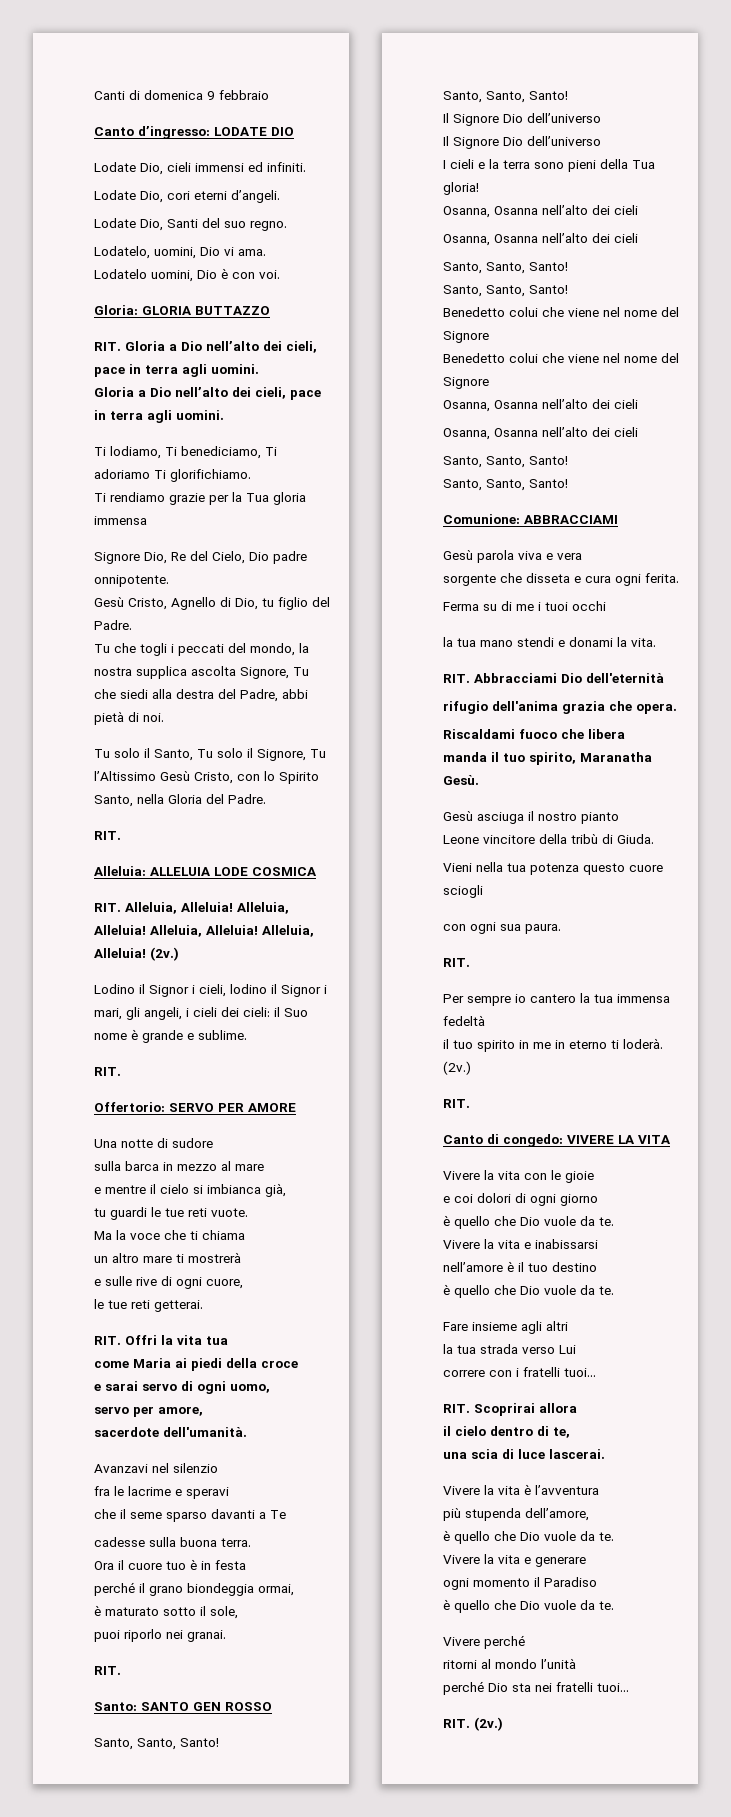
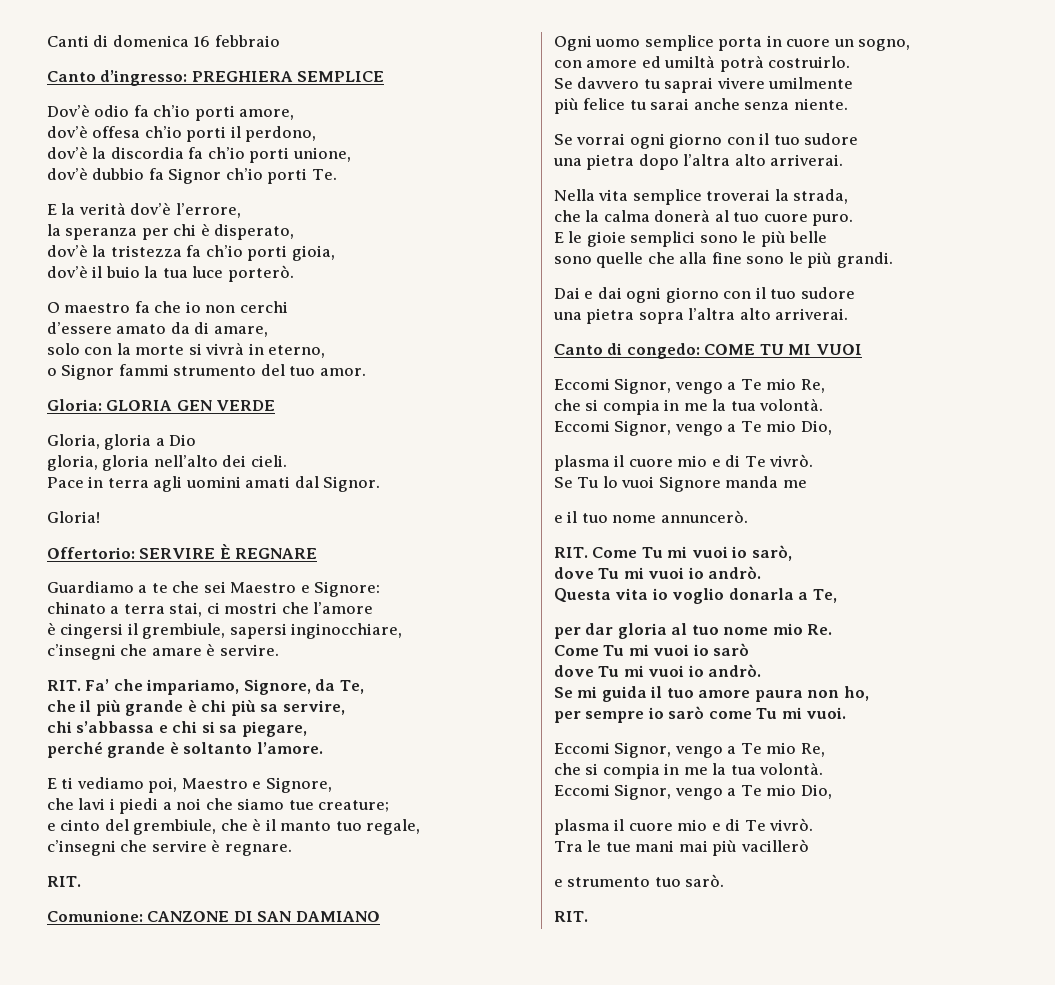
- Canti di domenica 9 febbraio
+ Canti di domenica 16 febbraio
- Canto d’ingresso: LODATE DIO
- Lodate Dio, cieli immensi ed infiniti.
- Lodate Dio, cori eterni d’angeli.
- Lodate Dio, Santi del suo regno.
- Lodatelo, uomini, Dio vi ama.
- Lodatelo uomini, Dio è con voi.
- Gloria: GLORIA BUTTAZZO
- RIT. Gloria a Dio nell’alto dei cieli, pace in terra agli uomini.
- Gloria a Dio nell’alto dei cieli, pace in terra agli uomini.
- Ti lodiamo, Ti benediciamo, Ti adoriamo Ti glorifichiamo.
- Ti rendiamo grazie per la Tua gloria immensa
- Signore Dio, Re del Cielo, Dio padre onnipotente.
- Gesù Cristo, Agnello di Dio, tu figlio del Padre.
- Tu che togli i peccati del mondo, la nostra supplica ascolta Signore, Tu che siedi alla destra del Padre, abbi pietà di noi.
- Tu solo il Santo, Tu solo il Signore, Tu l’Altissimo Gesù Cristo, con lo Spirito Santo, nella Gloria del Padre.
+ Canto d’ingresso: PREGHIERA SEMPLICE
+ Dov’è odio fa ch’io porti amore,
+ dov’è offesa ch’io porti il perdono,
+ dov’è la discordia fa ch’io porti unione,
+ dov’è dubbio fa Signor ch’io porti Te.
+ E la verità dov’è l’errore,
+ la speranza per chi è disperato,
+ dov’è la tristezza fa ch’io porti gioia,
+ dov’è il buio la tua luce porterò.
+ O maestro fa che io non cerchi
+ d’essere amato da di amare,
+ solo con la morte si vivrà in eterno,
+ o Signor fammi strumento del tuo amor.
+ Gloria: GLORIA GEN VERDE
+ Gloria, gloria a Dio
+ gloria, gloria nell’alto dei cieli.
+ Pace in terra agli uomini amati dal Signor.
+ Gloria!
+ Offertorio: SERVIRE È REGNARE
+ Guardiamo a te che sei Maestro e Signore:
+ chinato a terra stai, ci mostri che l’amore
+ è cingersi il grembiule, sapersi inginocchiare,
+ c’insegni che amare è servire.
+ RIT. Fa’ che impariamo, Signore, da Te,
+ che il più grande è chi più sa servire,
+ chi s’abbassa e chi si sa piegare,
+ perché grande è soltanto l’amore.
+ E ti vediamo poi, Maestro e Signore,
+ che lavi i piedi a noi che siamo tue creature;
+ e cinto del grembiule, che è il manto tuo regale,
+ c’insegni che servire è regnare.
  RIT.
- Alleluia: ALLELUIA LODE COSMICA
- RIT. Alleluia, Alleluia! Alleluia, Alleluia! Alleluia, Alleluia! Alleluia, Alleluia! (2v.)
- Lodino il Signor i cieli, lodino il Signor i mari, gli angeli, i cieli dei cieli: il Suo nome è grande e sublime.
+ Comunione: CANZONE DI SAN DAMIANO
+ Ogni uomo semplice porta in cuore un sogno,
+ con amore ed umiltà potrà costruirlo.
+ Se davvero tu saprai vivere umilmente
+ più felice tu sarai anche senza niente.
+ Se vorrai ogni giorno con il tuo sudore
+ una pietra dopo l’altra alto arriverai.
+ Nella vita semplice troverai la strada,
+ che la calma donerà al tuo cuore puro.
+ E le gioie semplici sono le più belle
+ sono quelle che alla fine sono le più grandi.
+ Dai e dai ogni giorno con il tuo sudore
+ una pietra sopra l’altra alto arriverai.
+ Canto di congedo: COME TU MI VUOI
+ Eccomi Signor, vengo a Te mio Re,
+ che si compia in me la tua volontà.
+ Eccomi Signor, vengo a Te mio Dio,
+ plasma il cuore mio e di Te vivrò.
+ Se Tu lo vuoi Signore manda me
+ e il tuo nome annuncerò.
+ RIT. Come Tu mi vuoi io sarò,
+ dove Tu mi vuoi io andrò.
+ Questa vita io voglio donarla a Te,
+ per dar gloria al tuo nome mio Re.
+ Come Tu mi vuoi io sarò
+ dove Tu mi vuoi io andrò.
+ Se mi guida il tuo amore paura non ho,
+ per sempre io sarò come Tu mi vuoi.
+ Eccomi Signor, vengo a Te mio Re,
+ che si compia in me la tua volontà.
+ Eccomi Signor, vengo a Te mio Dio,
+ plasma il cuore mio e di Te vivrò.
+ Tra le tue mani mai più vacillerò
+ e strumento tuo sarò.
  RIT.
- Offertorio: SERVO PER AMORE
- Una notte di sudore
- sulla barca in mezzo al mare
- e mentre il cielo si imbianca già,
- tu guardi le tue reti vuote.
- Ma la voce che ti chiama
- un altro mare ti mostrerà
- e sulle rive di ogni cuore,
- le tue reti getterai.
- RIT. Offri la vita tua
- come Maria ai piedi della croce
- e sarai servo di ogni uomo,
- servo per amore,
- sacerdote dell'umanità.
- Avanzavi nel silenzio
- fra le lacrime e speravi
- che il seme sparso davanti a Te
- cadesse sulla buona terra.
- Ora il cuore tuo è in festa
- perché il grano biondeggia ormai,
- è maturato sotto il sole,
- puoi riporlo nei granai.
- RIT.
- Santo: SANTO GEN ROSSO
- Santo, Santo, Santo!
- Santo, Santo, Santo!
- Il Signore Dio dell’universo
- Il Signore Dio dell’universo
- I cieli e la terra sono pieni della Tua gloria!
- Osanna, Osanna nell’alto dei cieli
- Osanna, Osanna nell’alto dei cieli
- Santo, Santo, Santo!
- Santo, Santo, Santo!
- Benedetto colui che viene nel nome del Signore
- Benedetto colui che viene nel nome del Signore
- Osanna, Osanna nell’alto dei cieli
- Osanna, Osanna nell’alto dei cieli
- Santo, Santo, Santo!
- Santo, Santo, Santo!
- Comunione: ABBRACCIAMI
- Gesù parola viva e vera
- sorgente che disseta e cura ogni ferita.
- Ferma su di me i tuoi occhi
- la tua mano stendi e donami la vita.
- RIT. Abbracciami Dio dell'eternità
- rifugio dell'anima grazia che opera.
- Riscaldami fuoco che libera
- manda il tuo spirito, Maranatha Gesù.
- Gesù asciuga il nostro pianto
- Leone vincitore della tribù di Giuda.
- Vieni nella tua potenza questo cuore sciogli
- con ogni sua paura.
- RIT.
- Per sempre io cantero la tua immensa fedeltà
- il tuo spirito in me in eterno ti loderà. (2v.)
- RIT.
- Canto di congedo: VIVERE LA VITA
- Vivere la vita con le gioie
- e coi dolori di ogni giorno
- è quello che Dio vuole da te.
- Vivere la vita e inabissarsi
- nell’amore è il tuo destino
- è quello che Dio vuole da te.
- Fare insieme agli altri
- la tua strada verso Lui
- correre con i fratelli tuoi…
- RIT. Scoprirai allora
- il cielo dentro di te,
- una scia di luce lascerai.
- Vivere la vita è l’avventura
- più stupenda dell’amore,
- è quello che Dio vuole da te.
- Vivere la vita e generare
- ogni momento il Paradiso
- è quello che Dio vuole da te.
- Vivere perché
- ritorni al mondo l’unità
- perché Dio sta nei fratelli tuoi…
- RIT. (2v.)

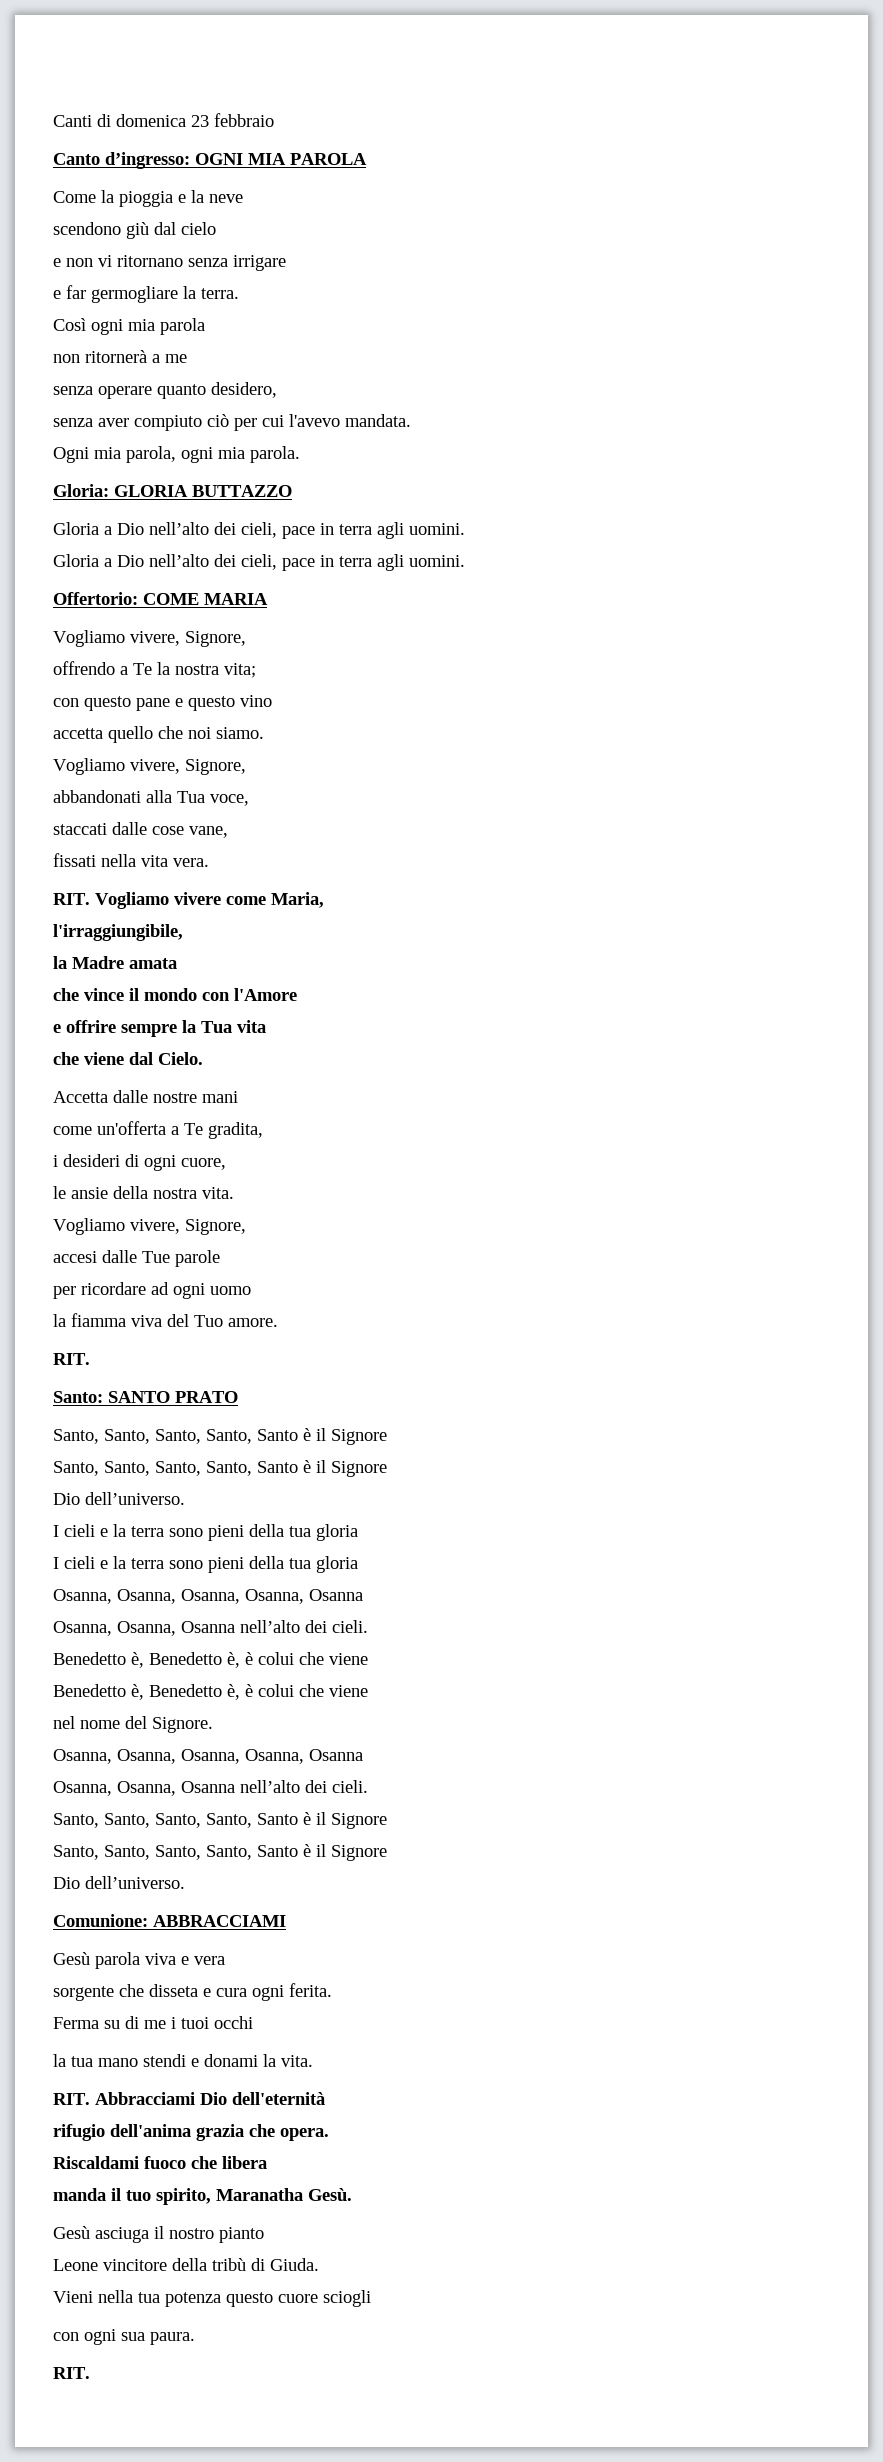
- Canti di domenica 16 febbraio
+ Canti di domenica 23 febbraio
- Canto d’ingresso: PREGHIERA SEMPLICE
- Dov’è odio fa ch’io porti amore,
- dov’è offesa ch’io porti il perdono,
- dov’è la discordia fa ch’io porti unione,
- dov’è dubbio fa Signor ch’io porti Te.
- E la verità dov’è l’errore,
- la speranza per chi è disperato,
- dov’è la tristezza fa ch’io porti gioia,
- dov’è il buio la tua luce porterò.
- O maestro fa che io non cerchi
- d’essere amato da di amare,
- solo con la morte si vivrà in eterno,
- o Signor fammi strumento del tuo amor.
- Gloria: GLORIA GEN VERDE
- Gloria, gloria a Dio
- gloria, gloria nell’alto dei cieli.
- Pace in terra agli uomini amati dal Signor.
- Gloria!
- Offertorio: SERVIRE È REGNARE
- Guardiamo a te che sei Maestro e Signore:
- chinato a terra stai, ci mostri che l’amore
- è cingersi il grembiule, sapersi inginocchiare,
- c’insegni che amare è servire.
- RIT. Fa’ che impariamo, Signore, da Te,
- che il più grande è chi più sa servire,
- chi s’abbassa e chi si sa piegare,
- perché grande è soltanto l’amore.
- E ti vediamo poi, Maestro e Signore,
- che lavi i piedi a noi che siamo tue creature;
- e cinto del grembiule, che è il manto tuo regale,
- c’insegni che servire è regnare.
+ Canto d’ingresso: OGNI MIA PAROLA
+ Come la pioggia e la neve
+ scendono giù dal cielo
+ e non vi ritornano senza irrigare
+ e far germogliare la terra.
+ Così ogni mia parola
+ non ritornerà a me
+ senza operare quanto desidero,
+ senza aver compiuto ciò per cui l'avevo mandata.
+ Ogni mia parola, ogni mia parola.
+ Gloria: GLORIA BUTTAZZO
+ Gloria a Dio nell’alto dei cieli, pace in terra agli uomini.
+ Gloria a Dio nell’alto dei cieli, pace in terra agli uomini.
+ Offertorio: COME MARIA
+ Vogliamo vivere, Signore,
+ offrendo a Te la nostra vita;
+ con questo pane e questo vino
+ accetta quello che noi siamo.
+ Vogliamo vivere, Signore,
+ abbandonati alla Tua voce,
+ staccati dalle cose vane,
+ fissati nella vita vera.
+ RIT. Vogliamo vivere come Maria,
+ l'irraggiungibile,
+ la Madre amata
+ che vince il mondo con l'Amore
+ e offrire sempre la Tua vita
+ che viene dal Cielo.
+ Accetta dalle nostre mani
+ come un'offerta a Te gradita,
+ i desideri di ogni cuore,
+ le ansie della nostra vita.
+ Vogliamo vivere, Signore,
+ accesi dalle Tue parole
+ per ricordare ad ogni uomo
+ la fiamma viva del Tuo amore.
  RIT.
- Comunione: CANZONE DI SAN DAMIANO
- Ogni uomo semplice porta in cuore un sogno,
- con amore ed umiltà potrà costruirlo.
- Se davvero tu saprai vivere umilmente
- più felice tu sarai anche senza niente.
- Se vorrai ogni giorno con il tuo sudore
- una pietra dopo l’altra alto arriverai.
- Nella vita semplice troverai la strada,
- che la calma donerà al tuo cuore puro.
- E le gioie semplici sono le più belle
- sono quelle che alla fine sono le più grandi.
- Dai e dai ogni giorno con il tuo sudore
- una pietra sopra l’altra alto arriverai.
- Canto di congedo: COME TU MI VUOI
- Eccomi Signor, vengo a Te mio Re,
- che si compia in me la tua volontà.
- Eccomi Signor, vengo a Te mio Dio,
- plasma il cuore mio e di Te vivrò.
- Se Tu lo vuoi Signore manda me
- e il tuo nome annuncerò.
- RIT. Come Tu mi vuoi io sarò,
- dove Tu mi vuoi io andrò.
- Questa vita io voglio donarla a Te,
- per dar gloria al tuo nome mio Re.
- Come Tu mi vuoi io sarò
- dove Tu mi vuoi io andrò.
- Se mi guida il tuo amore paura non ho,
- per sempre io sarò come Tu mi vuoi.
- Eccomi Signor, vengo a Te mio Re,
- che si compia in me la tua volontà.
- Eccomi Signor, vengo a Te mio Dio,
- plasma il cuore mio e di Te vivrò.
- Tra le tue mani mai più vacillerò
- e strumento tuo sarò.
+ Santo: SANTO PRATO
+ Santo, Santo, Santo, Santo, Santo è il Signore
+ Santo, Santo, Santo, Santo, Santo è il Signore
+ Dio dell’universo.
+ I cieli e la terra sono pieni della tua gloria
+ I cieli e la terra sono pieni della tua gloria
+ Osanna, Osanna, Osanna, Osanna, Osanna
+ Osanna, Osanna, Osanna nell’alto dei cieli.
+ Benedetto è, Benedetto è, è colui che viene
+ Benedetto è, Benedetto è, è colui che viene
+ nel nome del Signore.
+ Osanna, Osanna, Osanna, Osanna, Osanna
+ Osanna, Osanna, Osanna nell’alto dei cieli.
+ Santo, Santo, Santo, Santo, Santo è il Signore
+ Santo, Santo, Santo, Santo, Santo è il Signore
+ Dio dell’universo.
+ Comunione: ABBRACCIAMI
+ Gesù parola viva e vera
+ sorgente che disseta e cura ogni ferita.
+ Ferma su di me i tuoi occhi
+ la tua mano stendi e donami la vita.
+ RIT. Abbracciami Dio dell'eternità
+ rifugio dell'anima grazia che opera.
+ Riscaldami fuoco che libera
+ manda il tuo spirito, Maranatha Gesù.
+ Gesù asciuga il nostro pianto
+ Leone vincitore della tribù di Giuda.
+ Vieni nella tua potenza questo cuore sciogli
+ con ogni sua paura.

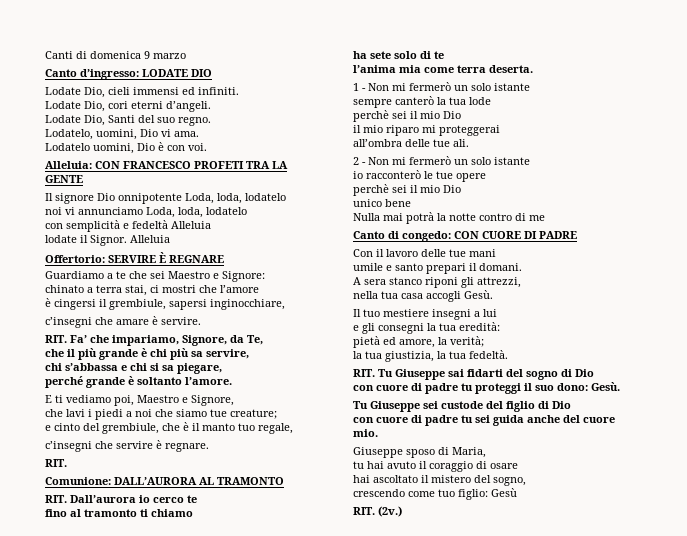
- Canti di domenica 23 febbraio
+ Canti di domenica 9 marzo
- Canto d’ingresso: OGNI MIA PAROLA
- Come la pioggia e la neve
- scendono giù dal cielo
- e non vi ritornano senza irrigare
- e far germogliare la terra.
- Così ogni mia parola
- non ritornerà a me
- senza operare quanto desidero,
- senza aver compiuto ciò per cui l'avevo mandata.
- Ogni mia parola, ogni mia parola.
- Gloria: GLORIA BUTTAZZO
- Gloria a Dio nell’alto dei cieli, pace in terra agli uomini.
- Gloria a Dio nell’alto dei cieli, pace in terra agli uomini.
- Offertorio: COME MARIA
- Vogliamo vivere, Signore,
- offrendo a Te la nostra vita;
- con questo pane e questo vino
- accetta quello che noi siamo.
- Vogliamo vivere, Signore,
- abbandonati alla Tua voce,
- staccati dalle cose vane,
- fissati nella vita vera.
- RIT. Vogliamo vivere come Maria,
- l'irraggiungibile,
- la Madre amata
- che vince il mondo con l'Amore
- e offrire sempre la Tua vita
- che viene dal Cielo.
- Accetta dalle nostre mani
- come un'offerta a Te gradita,
- i desideri di ogni cuore,
- le ansie della nostra vita.
- Vogliamo vivere, Signore,
- accesi dalle Tue parole
- per ricordare ad ogni uomo
- la fiamma viva del Tuo amore.
+ Canto d’ingresso: LODATE DIO
+ Lodate Dio, cieli immensi ed infiniti.
+ Lodate Dio, cori eterni d’angeli.
+ Lodate Dio, Santi del suo regno.
+ Lodatelo, uomini, Dio vi ama.
+ Lodatelo uomini, Dio è con voi.
+ Alleluia: CON FRANCESCO PROFETI TRA LA GENTE
+ Il signore Dio onnipotente Loda, loda, lodatelo
+ noi vi annunciamo Loda, loda, lodatelo
+ con semplicità e fedeltà Alleluia
+ lodate il Signor. Alleluia
+ Offertorio: SERVIRE È REGNARE
+ Guardiamo a te che sei Maestro e Signore:
+ chinato a terra stai, ci mostri che l’amore
+ è cingersi il grembiule, sapersi inginocchiare,
+ c’insegni che amare è servire.
+ RIT. Fa’ che impariamo, Signore, da Te,
+ che il più grande è chi più sa servire,
+ chi s’abbassa e chi si sa piegare,
+ perché grande è soltanto l’amore.
+ E ti vediamo poi, Maestro e Signore,
+ che lavi i piedi a noi che siamo tue creature;
+ e cinto del grembiule, che è il manto tuo regale,
+ c’insegni che servire è regnare.
  RIT.
- Santo: SANTO PRATO
- Santo, Santo, Santo, Santo, Santo è il Signore
- Santo, Santo, Santo, Santo, Santo è il Signore
- Dio dell’universo.
- I cieli e la terra sono pieni della tua gloria
- I cieli e la terra sono pieni della tua gloria
- Osanna, Osanna, Osanna, Osanna, Osanna
- Osanna, Osanna, Osanna nell’alto dei cieli.
- Benedetto è, Benedetto è, è colui che viene
- Benedetto è, Benedetto è, è colui che viene
- nel nome del Signore.
- Osanna, Osanna, Osanna, Osanna, Osanna
- Osanna, Osanna, Osanna nell’alto dei cieli.
- Santo, Santo, Santo, Santo, Santo è il Signore
- Santo, Santo, Santo, Santo, Santo è il Signore
- Dio dell’universo.
- Comunione: ABBRACCIAMI
- Gesù parola viva e vera
- sorgente che disseta e cura ogni ferita.
- Ferma su di me i tuoi occhi
- la tua mano stendi e donami la vita.
- RIT. Abbracciami Dio dell'eternità
- rifugio dell'anima grazia che opera.
- Riscaldami fuoco che libera
- manda il tuo spirito, Maranatha Gesù.
- Gesù asciuga il nostro pianto
- Leone vincitore della tribù di Giuda.
- Vieni nella tua potenza questo cuore sciogli
- con ogni sua paura.
- RIT.
+ Comunione: DALL’AURORA AL TRAMONTO
+ RIT. Dall’aurora io cerco te
+ fino al tramonto ti chiamo
+ ha sete solo di te
+ l’anima mia come terra deserta.
+ 1 - Non mi fermerò un solo istante
+ sempre canterò la tua lode
+ perchè sei il mio Dio
+ il mio riparo mi proteggerai
+ all’ombra delle tue ali.
+ 2 - Non mi fermerò un solo istante
+ io racconterò le tue opere
+ perchè sei il mio Dio
+ unico bene
+ Nulla mai potrà la notte contro di me
+ Canto di congedo: CON CUORE DI PADRE
+ Con il lavoro delle tue mani
+ umile e santo prepari il domani.
+ A sera stanco riponi gli attrezzi,
+ nella tua casa accogli Gesù.
+ Il tuo mestiere insegni a lui
+ e gli consegni la tua eredità:
+ pietà ed amore, la verità;
+ la tua giustizia, la tua fedeltà.
+ RIT. Tu Giuseppe sai fidarti del sogno di Dio
+ con cuore di padre tu proteggi il suo dono: Gesù.
+ Tu Giuseppe sei custode del figlio di Dio
+ con cuore di padre tu sei guida anche del cuore mio.
+ Giuseppe sposo di Maria,
+ tu hai avuto il coraggio di osare
+ hai ascoltato il mistero del sogno,
+ crescendo come tuo figlio: Gesù
+ RIT. (2v.)

